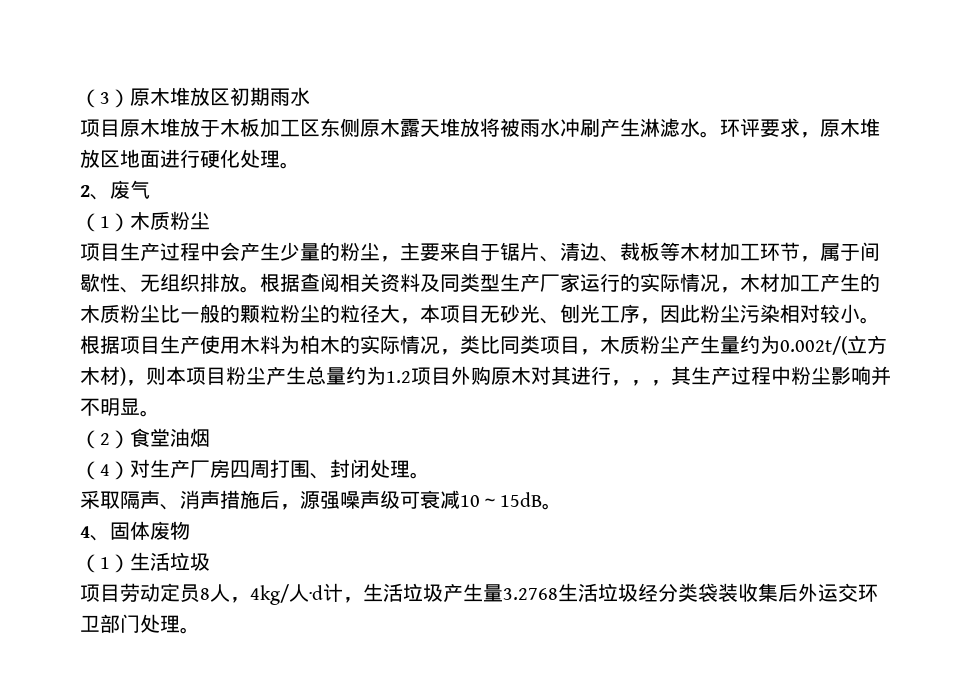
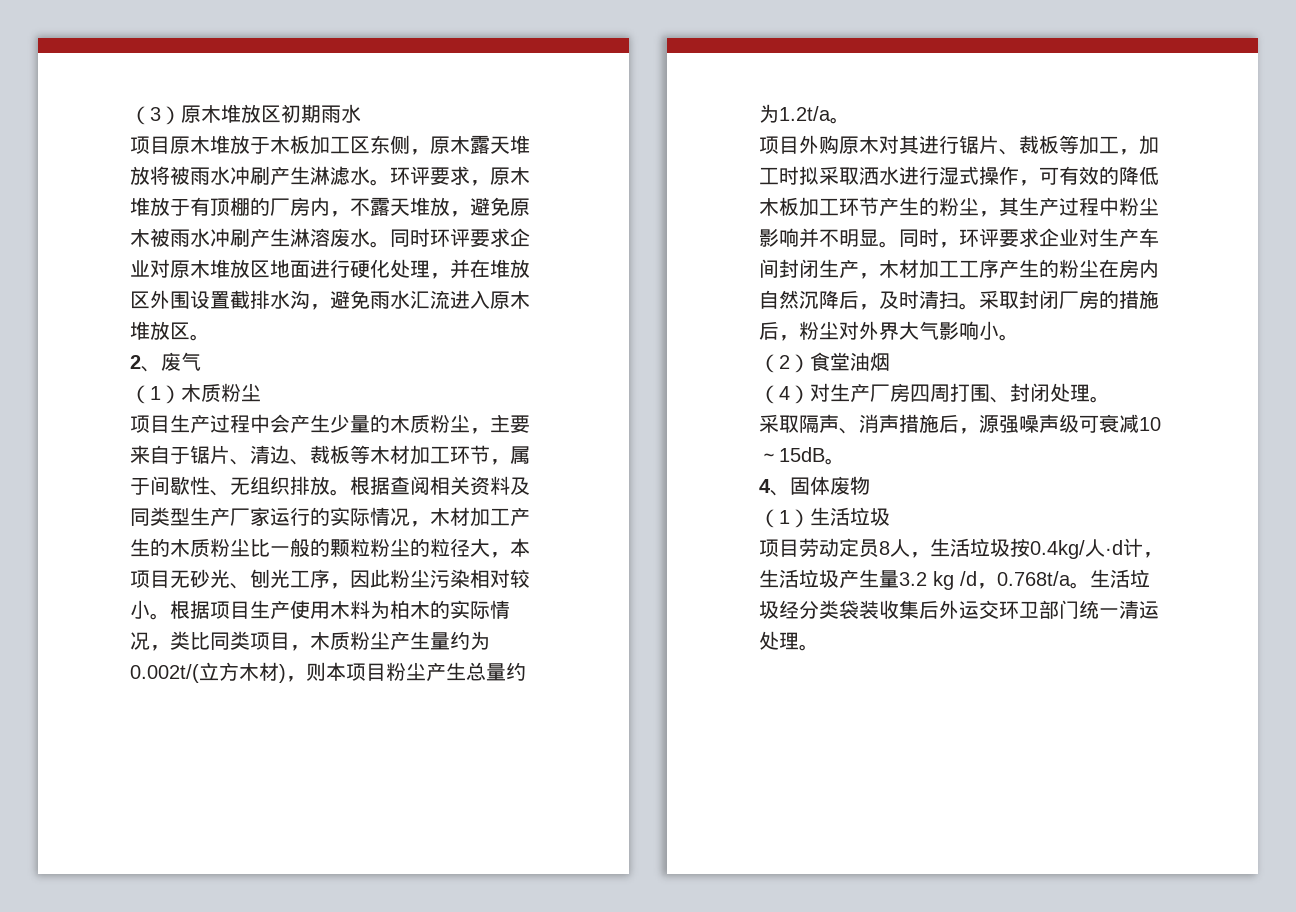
- 项目原木堆放于木板加工区东侧原木露天堆放将被雨水冲刷产生淋滤水。
+ 项目原木堆放于木板加工区东侧，原木露天堆放将被雨水冲刷产生淋滤水。
- 环评要求，原木堆放区地面进行硬化处理。
+ 环评要求，原木堆放于有顶棚的厂房内，不露天堆放，避免原木被雨水冲刷产生淋溶废水。同时环评要求企业对原木堆放区地面进行硬化处理，并在堆放区外围设置截排水沟，避免雨水汇流进入原木堆放区。
- 项目生产过程中会产生少量的粉尘，主要来自于锯片、清边、裁板等木材加工环节，属于间歇性、无组织排放。
+ 项目生产过程中会产生少量的木质粉尘，主要来自于锯片、清边、裁板等木材加工环节，属于间歇性、无组织排放。
- 根据项目生产使用木料为柏木的实际情况，类比同类项目，木质粉尘产生量约为0.002t/(立方木材)，则本项目粉尘产生总量约为1.2项目外购原木对其进行，，，其生产过程中粉尘影响并不明显。
+ 根据项目生产使用木料为柏木的实际情况，类比同类项目，木质粉尘产生量约为0.002t/(立方木材)，则本项目粉尘产生总量约为1.2t/a。
+ 项目外购原木对其进行锯片、裁板等加工，加工时拟采取洒水进行湿式操作，可有效的降低木板加工环节产生的粉尘，其生产过程中粉尘影响并不明显。同时，环评要求企业对生产车间封闭生产，木材加工工序产生的粉尘在房内自然沉降后，及时清扫。采取封闭厂房的措施后，粉尘对外界大气影响小。
- 项目劳动定员8人，4kg/人·d计，生活垃圾产生量3.2768生活垃圾经分类袋装收集后外运交环卫部门处理。
+ 项目劳动定员8人，生活垃圾按0.4kg/人·d计，生活垃圾产生量3.2 kg /d，0.768t/a。生活垃圾经分类袋装收集后外运交环卫部门统一清运处理。

